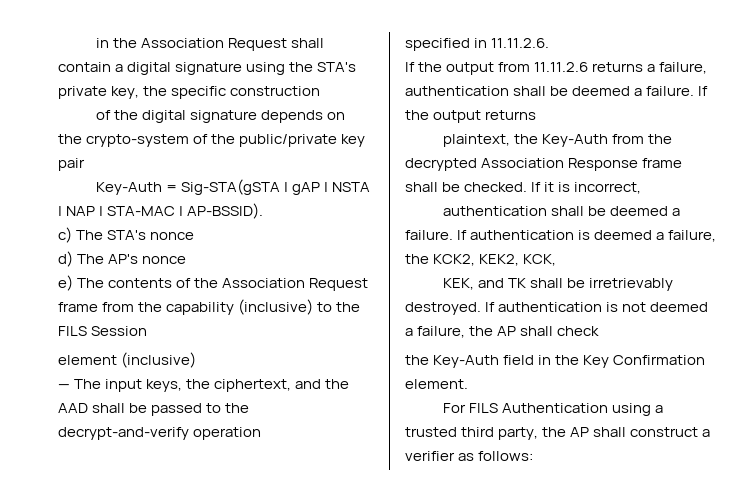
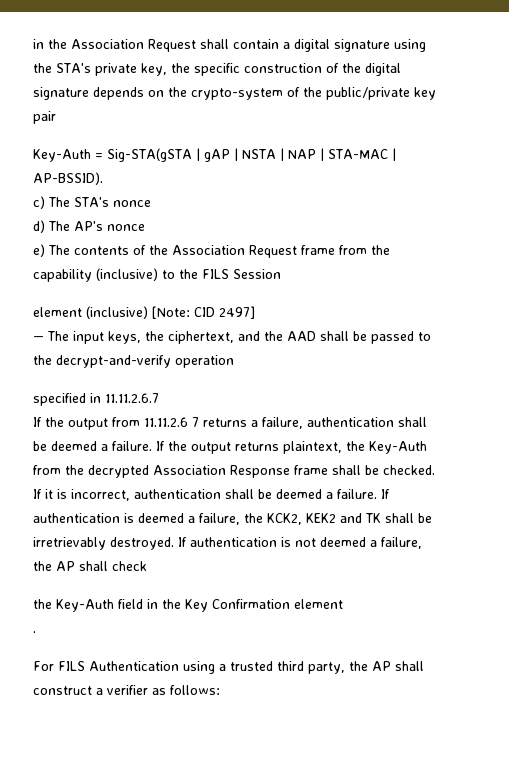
- in the Association Request shall contain a digital signature using the STA's private key, the specific construction
- of the digital signature depends on the crypto-system of the public/private key pair
+ in the Association Request shall contain a digital signature using the STA's private key, the specific construction of the digital signature depends on the crypto-system of the public/private key pair
- element (inclusive)
+ element (inclusive) [Note: CID 2497]
- specified in 11.11.2.6.
+ specified in 11.11.2.6.7
- If the output from 11.11.2.6 returns a failure, authentication shall be deemed a failure.
+ If the output from 11.11.2.6 7 returns a failure, authentication shall be deemed a failure.
- If the output returns
- plaintext, the Key-Auth from the decrypted Association Response frame shall be checked.
+ If the output returns plaintext, the Key-Auth from the decrypted Association Response frame shall be checked.
- If it is incorrect,
- authentication shall be deemed a failure.
+ If it is incorrect, authentication shall be deemed a failure.
- If authentication is deemed a failure, the KCK2, KEK2, KCK,
- KEK, and TK shall be irretrievably destroyed.
+ If authentication is deemed a failure, the KCK2, KEK2 and TK shall be irretrievably destroyed.
- the Key-Auth field in the Key Confirmation element.
+ the Key-Auth field in the Key Confirmation element
+ .

